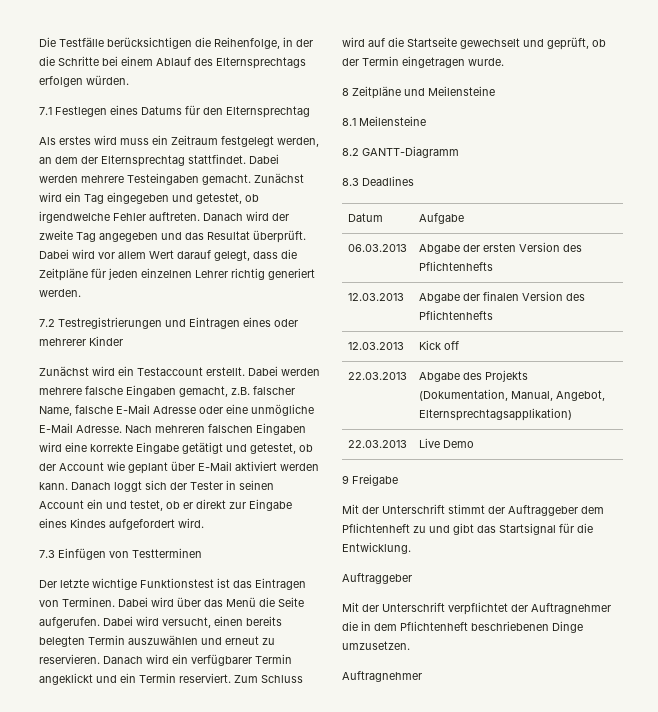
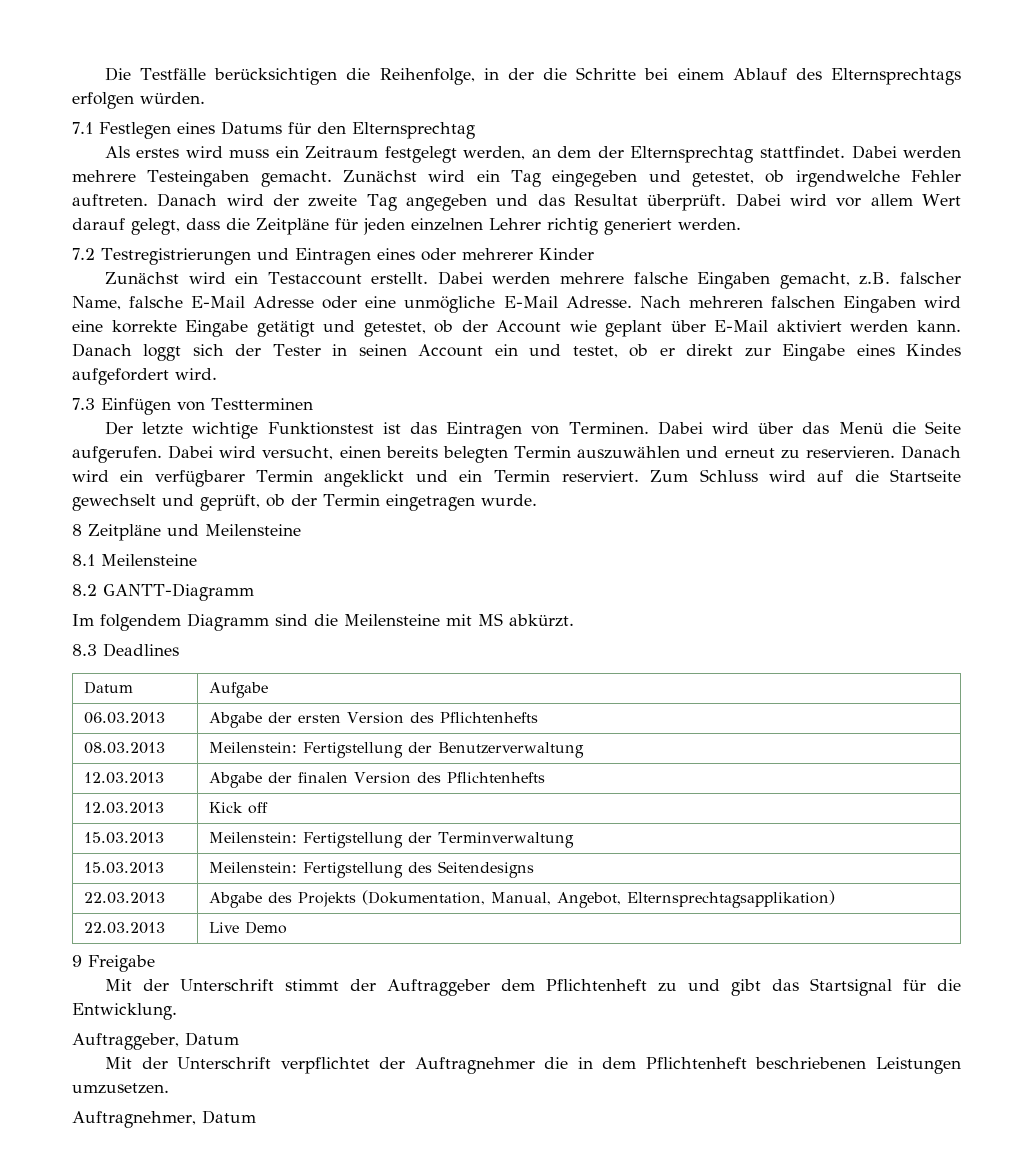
+ Im folgendem Diagramm sind die Meilensteine mit MS abkürzt.
+ 08.03.2013 | Meilenstein: Fertigstellung der Benutzerverwaltung
+ 15.03.2013 | Meilenstein: Fertigstellung der Terminverwaltung
+ 15.03.2013 | Meilenstein: Fertigstellung des Seitendesigns
  Mit der Unterschrift stimmt der Auftraggeber dem Pflichtenheft zu und gibt das Startsignal für die Entwicklung.
- Auftraggeber
+ Auftraggeber, Datum
- Mit der Unterschrift verpflichtet der Auftragnehmer die in dem Pflichtenheft beschriebenen Dinge umzusetzen.
- Auftragnehmer
+ Mit der Unterschrift verpflichtet der Auftragnehmer die in dem Pflichtenheft beschriebenen Leistungen umzusetzen.
+ Auftragnehmer, Datum

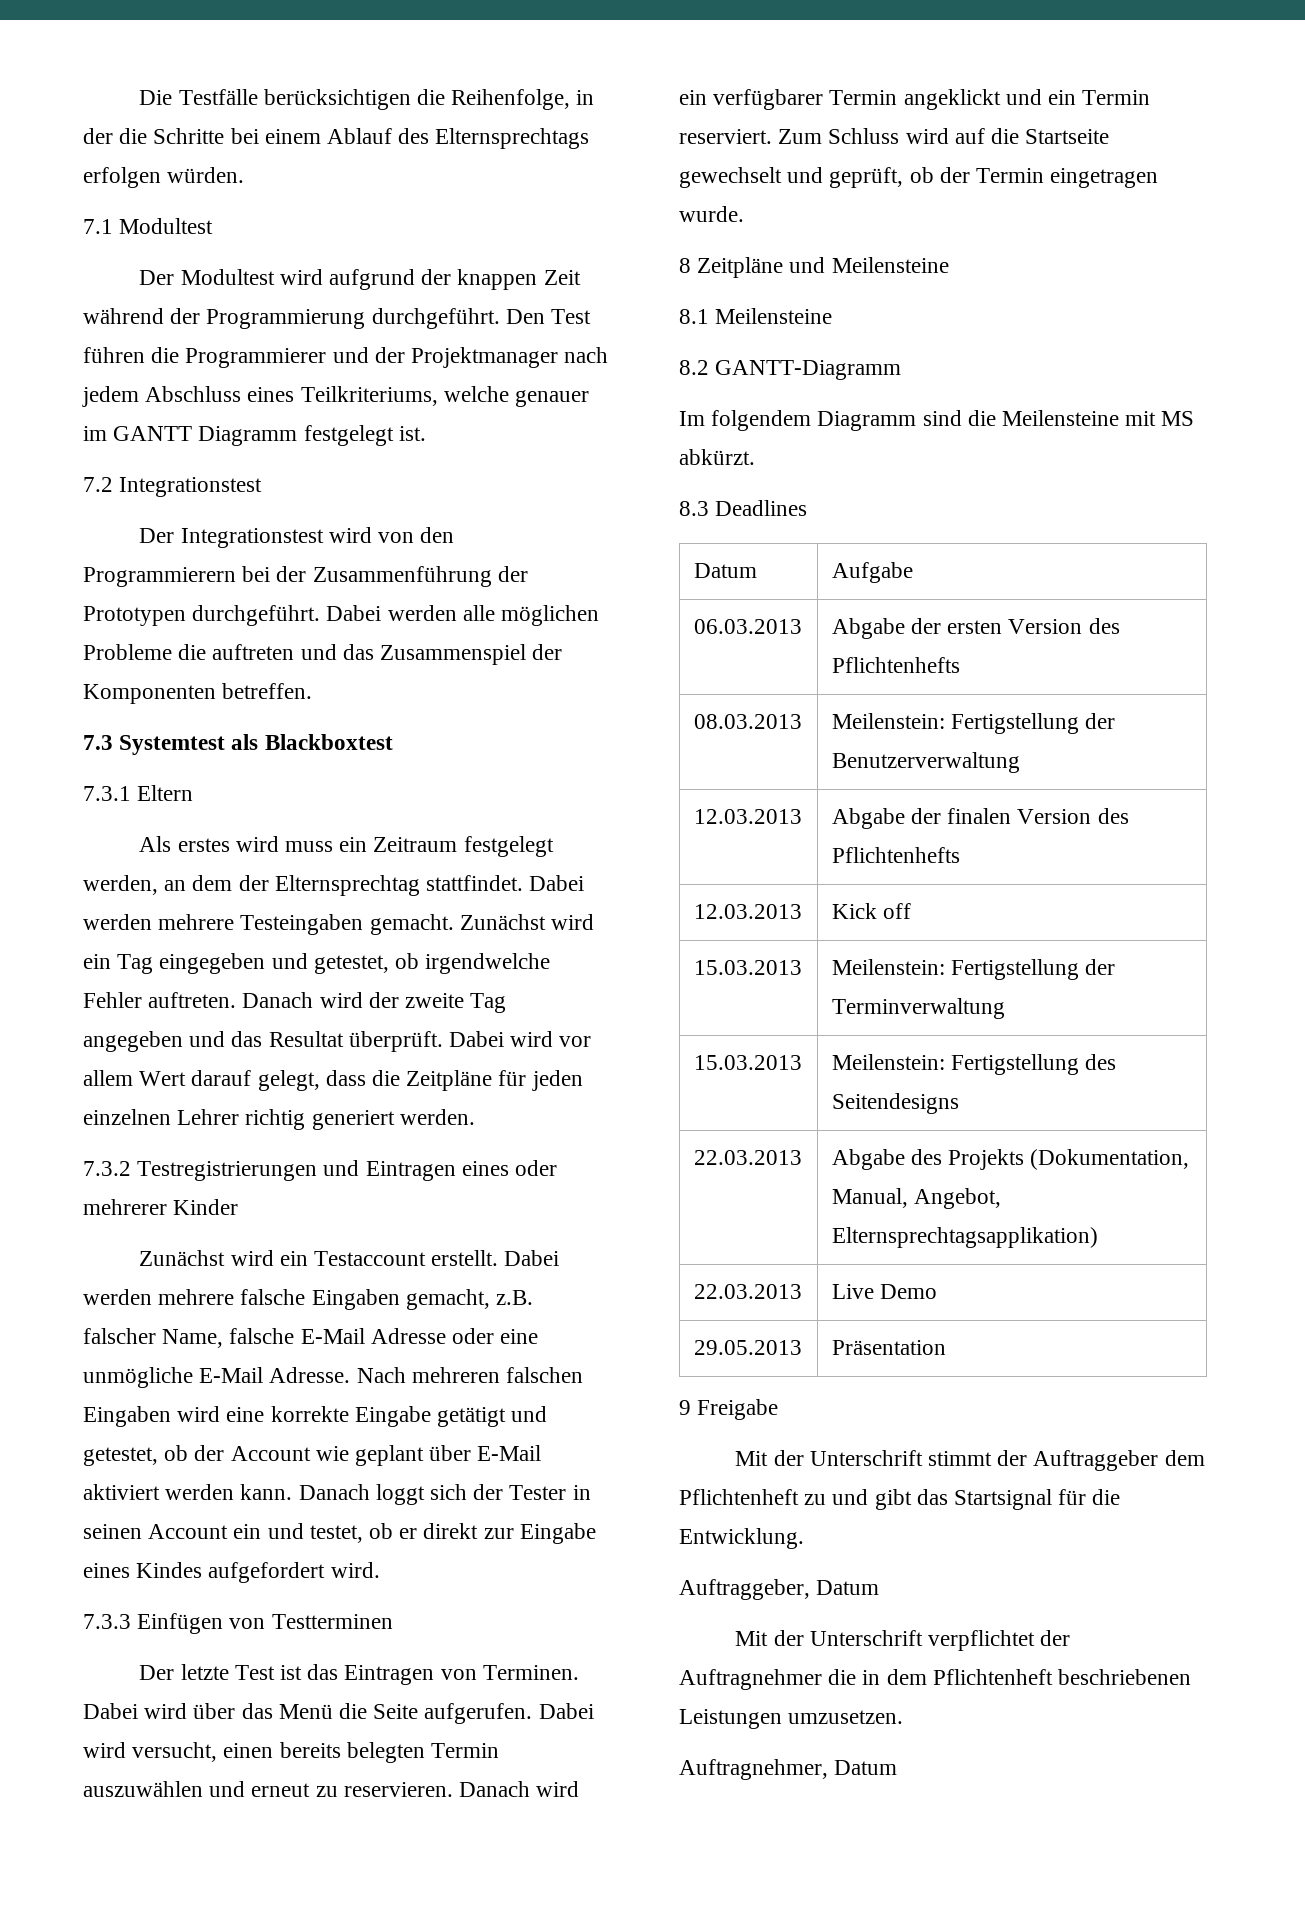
- 7.1 Festlegen eines Datums für den Elternsprechtag
+ 7.1 Modultest
+ Der Modultest wird aufgrund der knappen Zeit während der Programmierung durchgeführt. Den Test führen die Programmierer und der Projektmanager nach jedem Abschluss eines Teilkriteriums, welche genauer im GANTT Diagramm festgelegt ist.
+ 7.2 Integrationstest
+ Der Integrationstest wird von den Programmierern bei der Zusammenführung der Prototypen durchgeführt. Dabei werden alle möglichen Probleme die auftreten und das Zusammenspiel der Komponenten betreffen.
+ 7.3 Systemtest als Blackboxtest
+ 7.3.1 Eltern
- 7.2 Testregistrierungen und Eintragen eines oder mehrerer Kinder
+ 7.3.2 Testregistrierungen und Eintragen eines oder mehrerer Kinder
- 7.3 Einfügen von Testterminen
+ 7.3.3 Einfügen von Testterminen
- Der letzte wichtige Funktionstest ist das Eintragen von Terminen.
+ Der letzte Test ist das Eintragen von Terminen.
+ 29.05.2013 | Präsentation

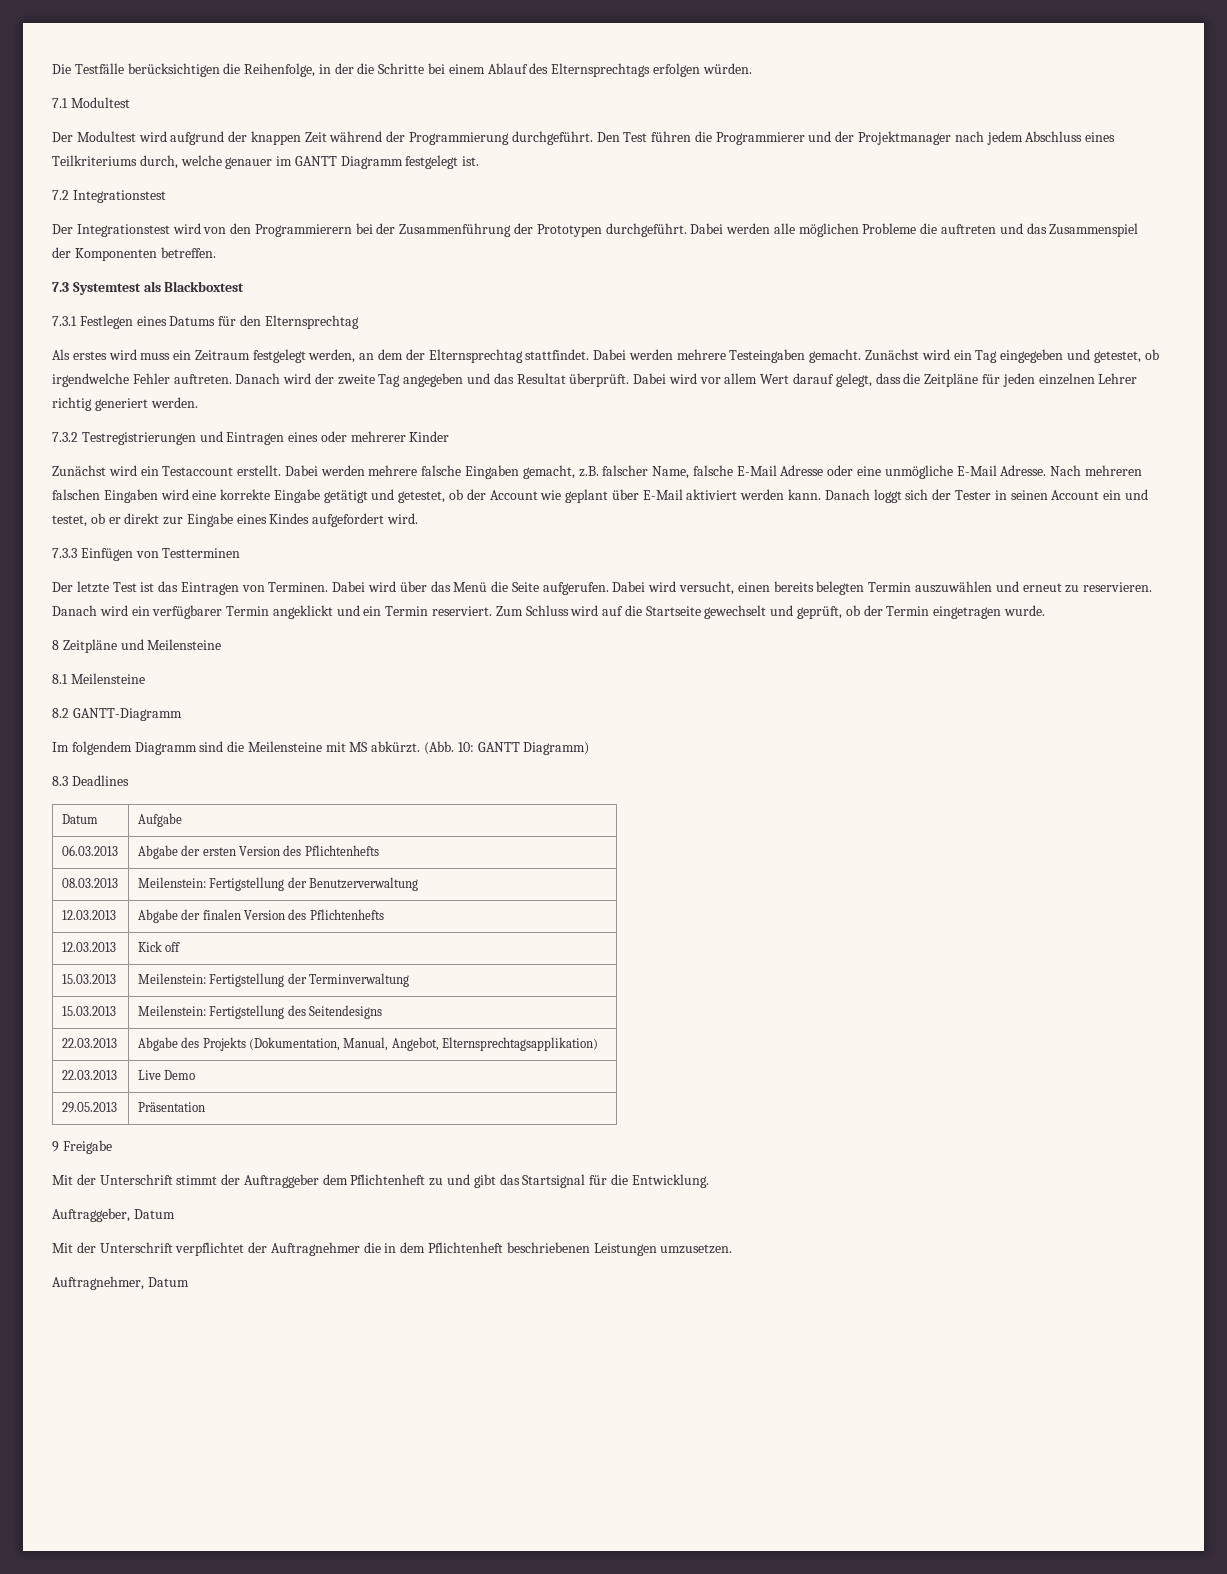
- Den Test führen die Programmierer und der Projektmanager nach jedem Abschluss eines Teilkriteriums, welche genauer im GANTT Diagramm festgelegt ist.
+ Den Test führen die Programmierer und der Projektmanager nach jedem Abschluss eines Teilkriteriums durch, welche genauer im GANTT Diagramm festgelegt ist.
- 7.3.1 Eltern
+ 7.3.1 Festlegen eines Datums für den Elternsprechtag
+ (Abb. 10: GANTT Diagramm)

